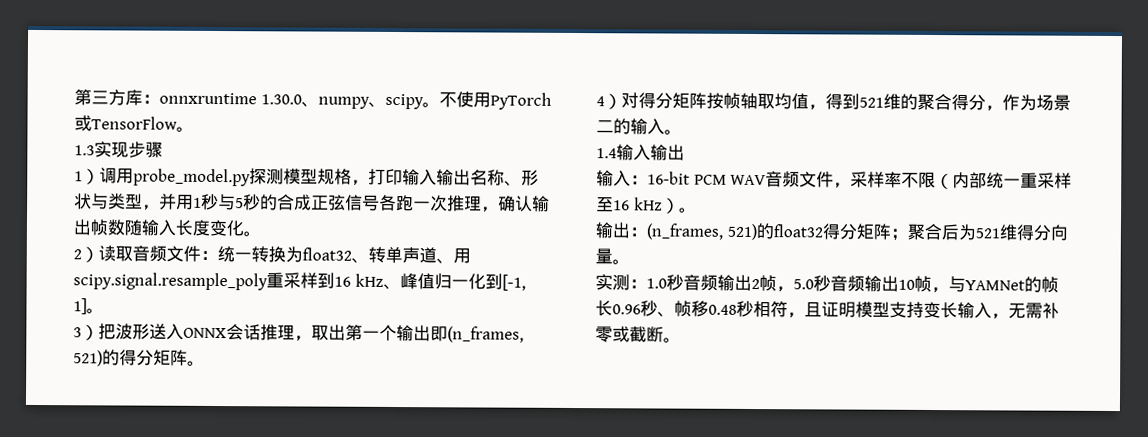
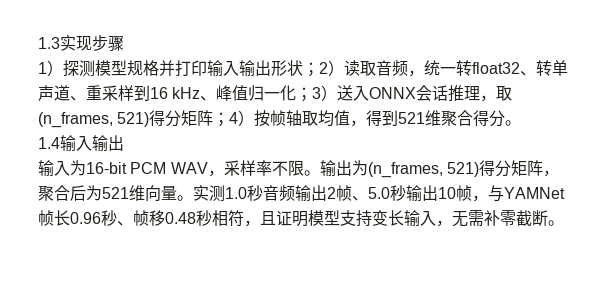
- 第三方库：onnxruntime 1.30.0、numpy、scipy。不使用PyTorch或TensorFlow。
- 1）调用probe_model.py探测模型规格，打印输入输出名称、形状与类型，并用1秒与5秒的合成正弦信号各跑一次推理，确认输出帧数随输入长度变化。
- 2）读取音频文件：统一转换为float32、转单声道、用scipy.signal.resample_poly重采样到16 kHz、峰值归一化到[-1, 1]。
- 3）把波形送入ONNX会话推理，取出第一个输出即(n_frames, 521)的得分矩阵。
- 4）对得分矩阵按帧轴取均值，得到521维的聚合得分，作为场景二的输入。
+ 1）探测模型规格并打印输入输出形状；2）读取音频，统一转float32、转单声道、重采样到16 kHz、峰值归一化；3）送入ONNX会话推理，取(n_frames, 521)得分矩阵；4）按帧轴取均值，得到521维聚合得分。
- 输入：16-bit PCM WAV音频文件，采样率不限（内部统一重采样至16 kHz）。
- 输出：(n_frames, 521)的float32得分矩阵；聚合后为521维得分向量。
- 实测：1.0秒音频输出2帧，5.0秒音频输出10帧，与YAMNet的帧长0.96秒、帧移0.48秒相符，且证明模型支持变长输入，无需补零或截断。
+ 输入为16-bit PCM WAV，采样率不限。输出为(n_frames, 521)得分矩阵，聚合后为521维向量。实测1.0秒音频输出2帧、5.0秒输出10帧，与YAMNet帧长0.96秒、帧移0.48秒相符，且证明模型支持变长输入，无需补零截断。

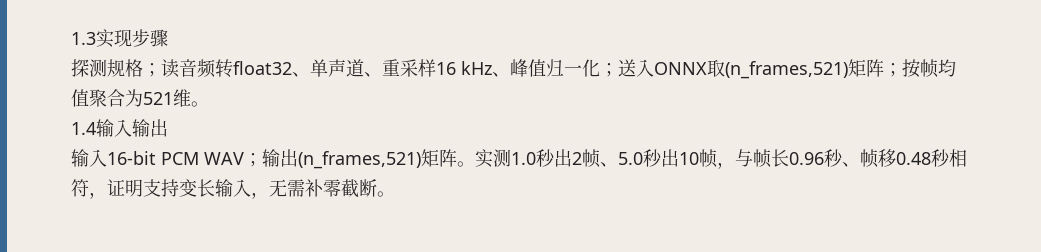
- 1）探测模型规格并打印输入输出形状；2）读取音频，统一转float32、转单声道、重采样到16 kHz、峰值归一化；3）送入ONNX会话推理，取(n_frames, 521)得分矩阵；4）按帧轴取均值，得到521维聚合得分。
+ 探测规格；读音频转float32、单声道、重采样16 kHz、峰值归一化；送入ONNX取(n_frames,521)矩阵；按帧均值聚合为521维。
- 输入为16-bit PCM WAV，采样率不限。输出为(n_frames, 521)得分矩阵，聚合后为521维向量。
+ 输入16-bit PCM WAV；输出(n_frames,521)矩阵。
- 实测1.0秒音频输出2帧、5.0秒输出10帧，与YAMNet帧长0.96秒、帧移0.48秒相符，且证明模型支持变长输入，无需补零截断。
+ 实测1.0秒出2帧、5.0秒出10帧，与帧长0.96秒、帧移0.48秒相符，证明支持变长输入，无需补零截断。

